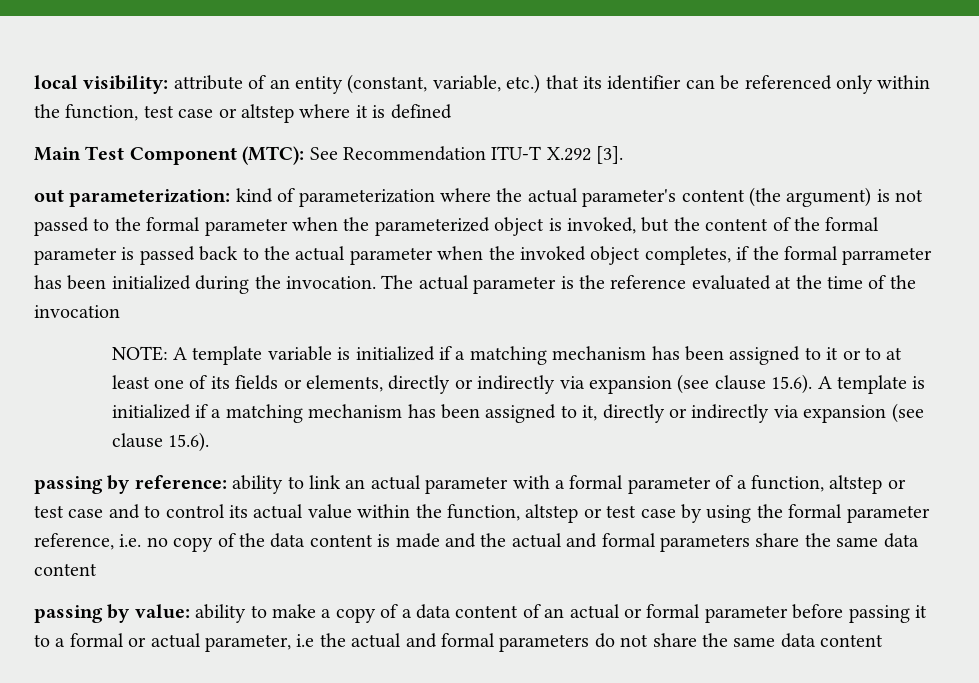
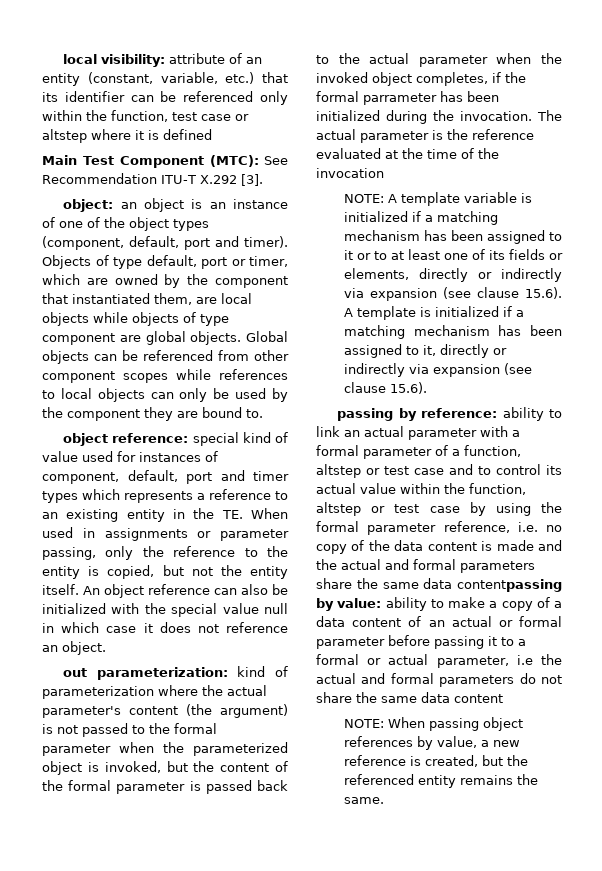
+ object: an object is an instance of one of the object types (component, default, port and timer). Objects of type default, port or timer, which are owned by the component that instantiated them, are local objects while objects of type component are global objects. Global objects can be referenced from other component scopes while references to local objects can only be used by the component they are bound to.
+ object reference: special kind of value used for instances of component, default, port and timer types which represents a reference to an existing entity in the TE. When used in assignments or parameter passing, only the reference to the entity is copied, but not the entity itself. An object reference can also be initialized with the special value null in which case it does not reference an object.
- ability to link an actual parameter with a formal parameter of a function, altstep or test case and to control its actual value within the function, altstep or test case by using the formal parameter reference, i.e. no copy of the data content is made and the actual and formal parameters share the same data content
- passing by value:
+ ability to link an actual parameter with a formal parameter of a function, altstep or test case and to control its actual value within the function, altstep or test case by using the formal parameter reference, i.e. no copy of the data content is made and the actual and formal parameters share the same data contentpassing by value:
+ NOTE: When passing object references by value, a new reference is created, but the referenced entity remains the same.

